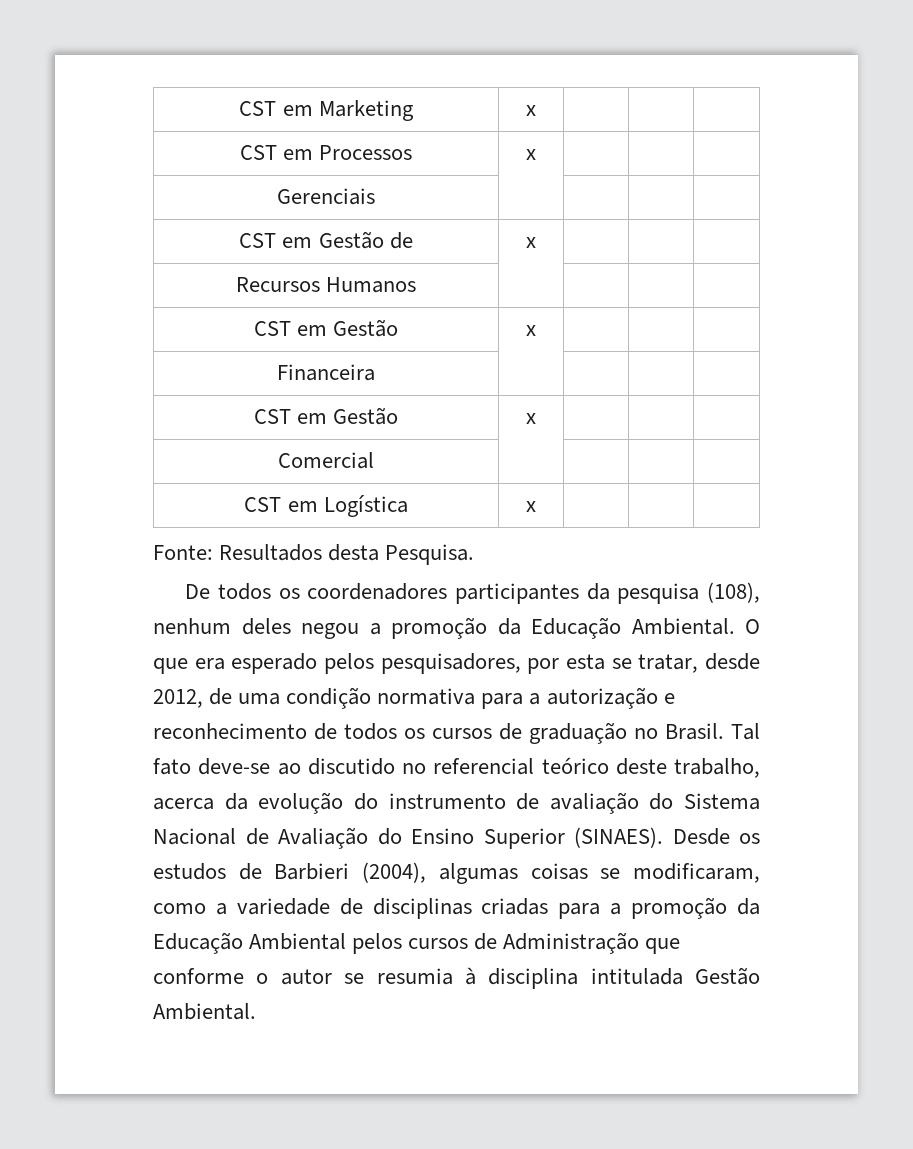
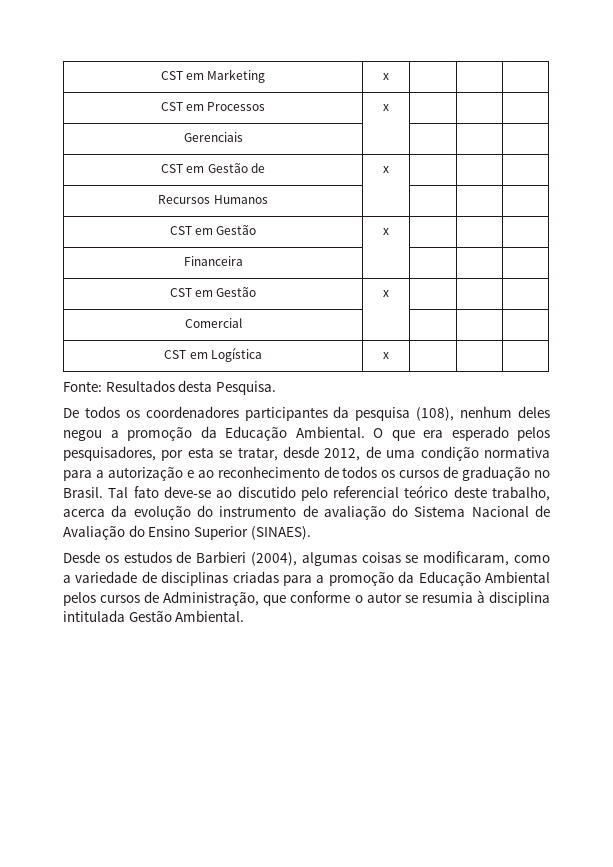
- O que era esperado pelos pesquisadores, por esta se tratar, desde 2012, de uma condição normativa para a autorização e reconhecimento de todos os cursos de graduação no Brasil.
+ O que era esperado pelos pesquisadores, por esta se tratar, desde 2012, de uma condição normativa para a autorização e ao reconhecimento de todos os cursos de graduação no Brasil.
- Tal fato deve-se ao discutido no referencial teórico deste trabalho, acerca da evolução do instrumento de avaliação do Sistema Nacional de Avaliação do Ensino Superior (SINAES). Desde os estudos de Barbieri (2004), algumas coisas se modificaram, como a variedade de disciplinas criadas para a promoção da Educação Ambiental pelos cursos de Administração que conforme o autor se resumia à disciplina intitulada Gestão Ambiental.
+ Tal fato deve-se ao discutido pelo referencial teórico deste trabalho, acerca da evolução do instrumento de avaliação do Sistema Nacional de Avaliação do Ensino Superior (SINAES).
+ Desde os estudos de Barbieri (2004), algumas coisas se modificaram, como a variedade de disciplinas criadas para a promoção da Educação Ambiental pelos cursos de Administração, que conforme o autor se resumia à disciplina intitulada Gestão Ambiental.

